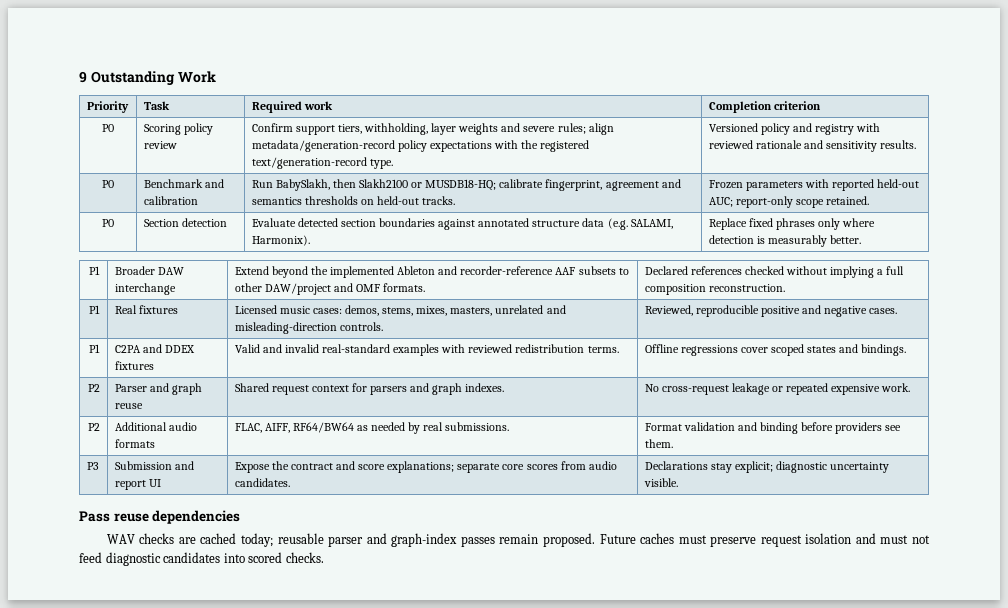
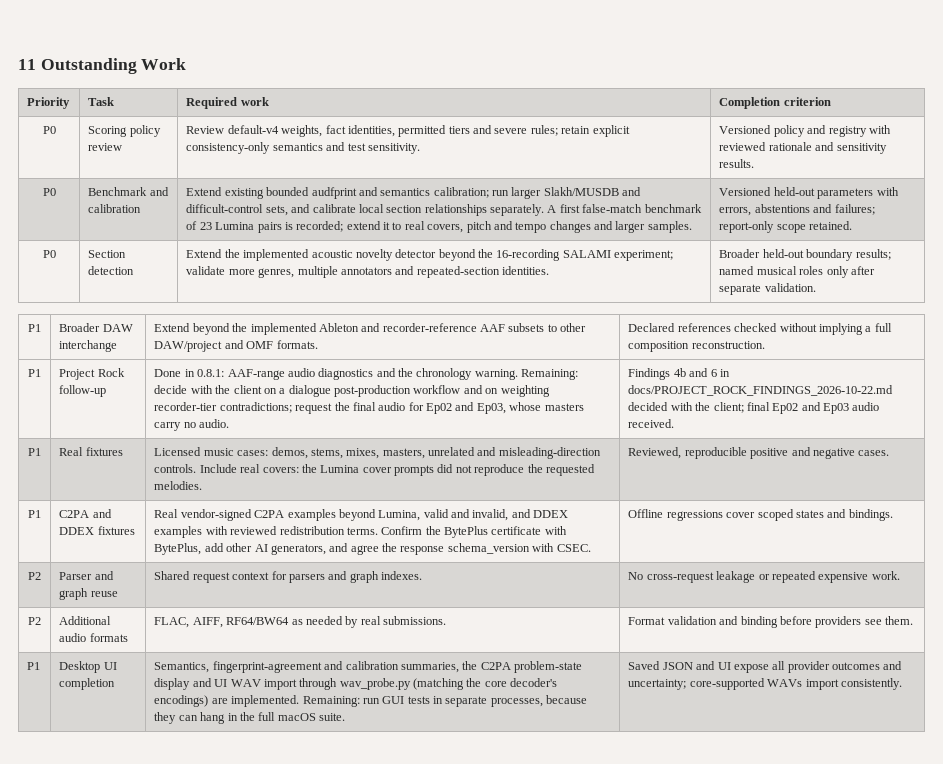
- 9 Outstanding Work
+ 11 Outstanding Work
- P0 | Scoring policy review | Confirm support tiers, withholding, layer weights and severe rules; align metadata/generation-record policy expectations with the registered text/generation-record type. | Versioned policy and registry with reviewed rationale and sensitivity results.
+ P0 | Scoring policy review | Review default-v4 weights, fact identities, permitted tiers and severe rules; retain explicit consistency-only semantics and test sensitivity. | Versioned policy and registry with reviewed rationale and sensitivity results.
- Run BabySlakh, then Slakh2100 or MUSDB18-HQ; calibrate fingerprint, agreement and semantics thresholds on held-out tracks. | Frozen parameters with reported held-out AUC; report-only scope retained.
+ Extend existing bounded audfprint and semantics calibration; run larger Slakh/MUSDB and difficult-control sets, and calibrate local section relationships separately. A first false-match benchmark of 23 Lumina pairs is recorded; extend it to real covers, pitch and tempo changes and larger samples. | Versioned held-out parameters with errors, abstentions and failures; report-only scope retained.
- P0 | Section detection | Evaluate detected section boundaries against annotated structure data (e.g. SALAMI, Harmonix). | Replace fixed phrases only where detection is measurably better.
+ P0 | Section detection | Extend the implemented acoustic novelty detector beyond the 16-recording SALAMI experiment; validate more genres, multiple annotators and repeated-section identities. | Broader held-out boundary results; named musical roles only after separate validation.
+ P1 | Project Rock follow-up | Done in 0.8.1: AAF-range audio diagnostics and the chronology warning. Remaining: decide with the client on a dialogue post-production workflow and on weighting recorder-tier contradictions; request the final audio for Ep02 and Ep03, whose masters carry no audio. | Findings 4b and 6 in docs/PROJECT_ROCK_FINDINGS_2026-10-22.md decided with the client; final Ep02 and Ep03 audio received.
- P1 | Real fixtures | Licensed music cases: demos, stems, mixes, masters, unrelated and misleading-direction controls. | Reviewed, reproducible positive and negative cases.
+ P1 | Real fixtures | Licensed music cases: demos, stems, mixes, masters, unrelated and misleading-direction controls. Include real covers: the Lumina cover prompts did not reproduce the requested melodies. | Reviewed, reproducible positive and negative cases.
- Valid and invalid real-standard examples with reviewed redistribution terms.
+ Real vendor-signed C2PA examples beyond Lumina, valid and invalid, and DDEX examples with reviewed redistribution terms. Confirm the BytePlus certificate with BytePlus, add other AI generators, and agree the response schema_version with CSEC.
- P3 | Submission and report UI | Expose the contract and score explanations; separate core scores from audio candidates. | Declarations stay explicit; diagnostic uncertainty visible.
- Pass reuse dependencies
- WAV checks are cached today; reusable parser and graph-index passes remain proposed. Future caches must preserve request isolation and must not feed diagnostic candidates into scored checks.
+ P1 | Desktop UI completion | Semantics, fingerprint-agreement and calibration summaries, the C2PA problem-state display and UI WAV import through wav_probe.py (matching the core decoder's encodings) are implemented. Remaining: run GUI tests in separate processes, because they can hang in the full macOS suite. | Saved JSON and UI expose all provider outcomes and uncertainty; core-supported WAVs import consistently.

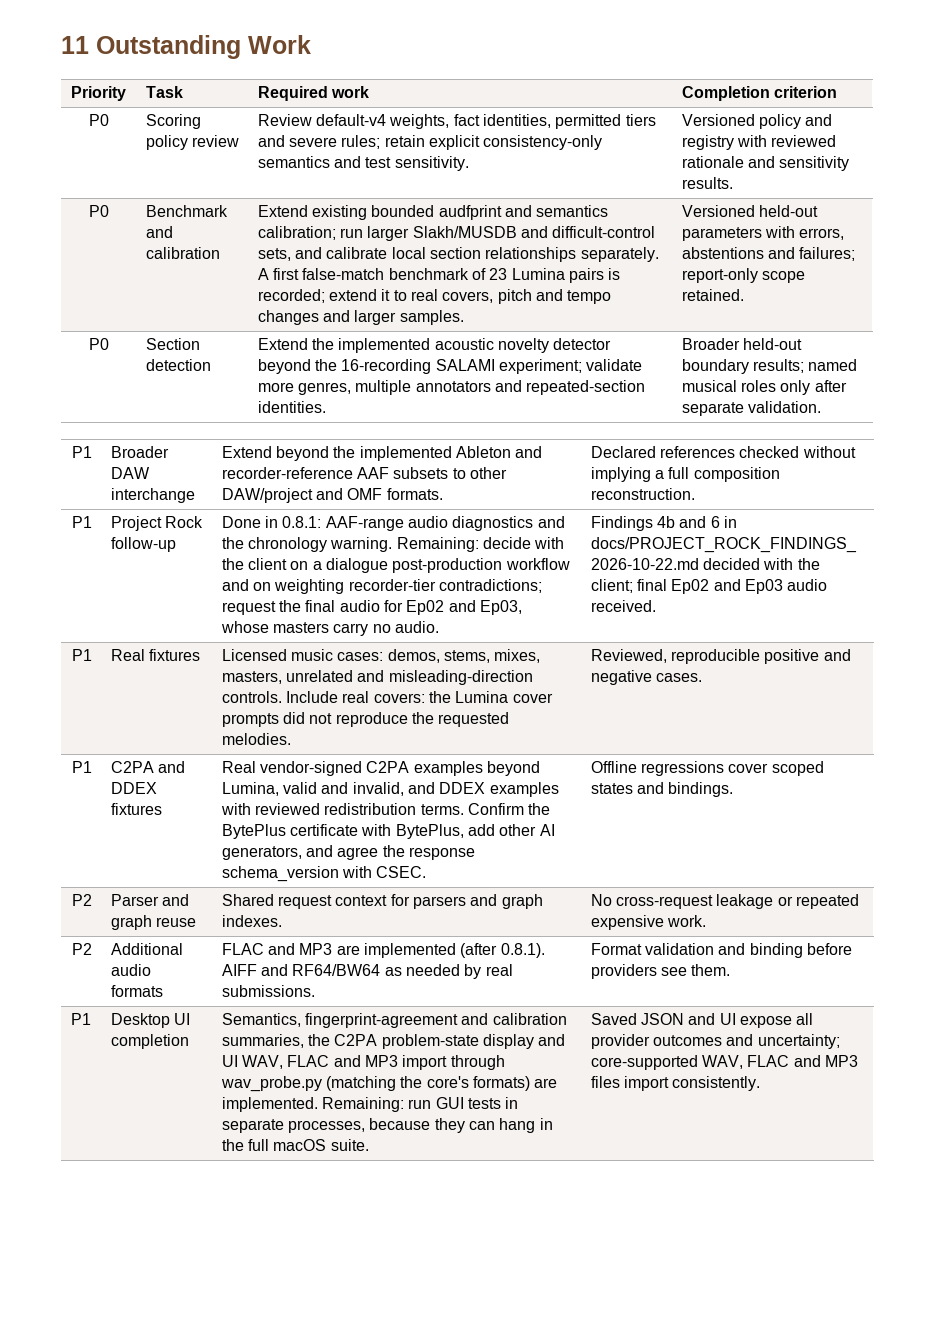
- P2 | Additional audio formats | FLAC, AIFF, RF64/BW64 as needed by real submissions. | Format validation and binding before providers see them.
+ P2 | Additional audio formats | FLAC and MP3 are implemented (after 0.8.1). AIFF and RF64/BW64 as needed by real submissions. | Format validation and binding before providers see them.
- Semantics, fingerprint-agreement and calibration summaries, the C2PA problem-state display and UI WAV import through wav_probe.py (matching the core decoder's encodings) are implemented.
+ Semantics, fingerprint-agreement and calibration summaries, the C2PA problem-state display and UI WAV, FLAC and MP3 import through wav_probe.py (matching the core's formats) are implemented.
- Saved JSON and UI expose all provider outcomes and uncertainty; core-supported WAVs import consistently.
+ Saved JSON and UI expose all provider outcomes and uncertainty; core-supported WAV, FLAC and MP3 files import consistently.

